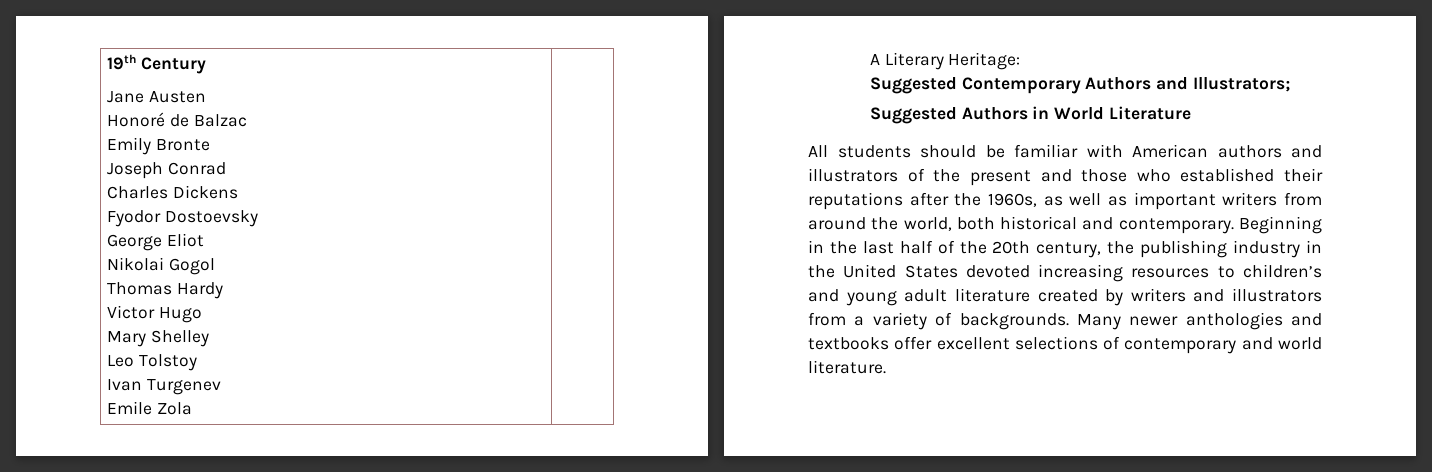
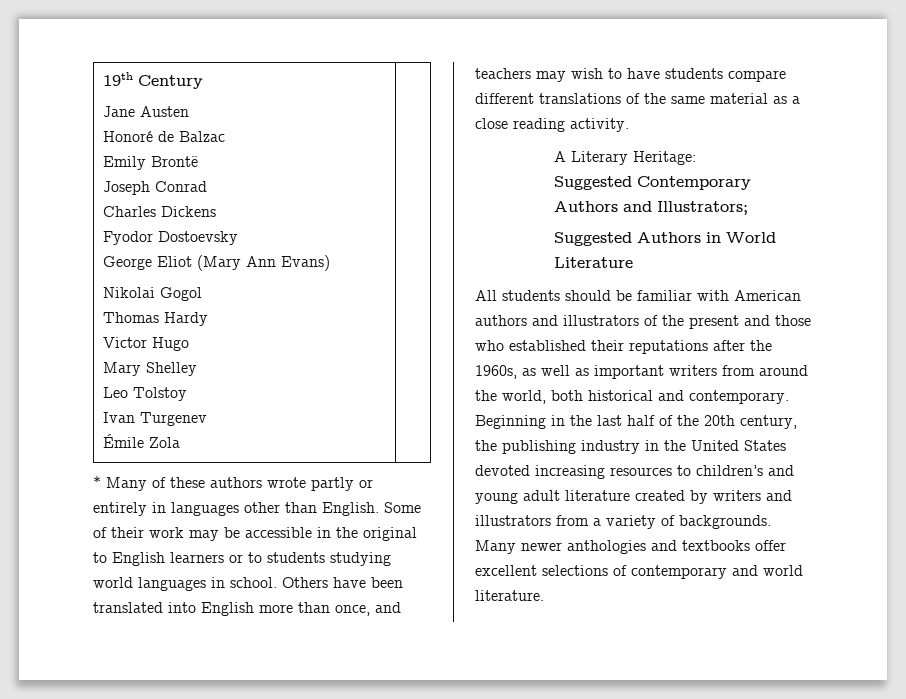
  19th Century
  Jane Austen
  Honoré de Balzac
- Emily Bronte
+ Emily Brontë
  Joseph Conrad
  Charles Dickens
  Fyodor Dostoevsky
- George Eliot
+ George Eliot (Mary Ann Evans)
  Nikolai Gogol
  Thomas Hardy
  Victor Hugo
  Mary Shelley
  Leo Tolstoy
  Ivan Turgenev
- Emile Zola |
+ Émile Zola |
+ * Many of these authors wrote partly or entirely in languages other than English. Some of their work may be accessible in the original to English learners or to students studying world languages in school. Others have been translated into English more than once, and teachers may wish to have students compare different translations of the same material as a close reading activity.

